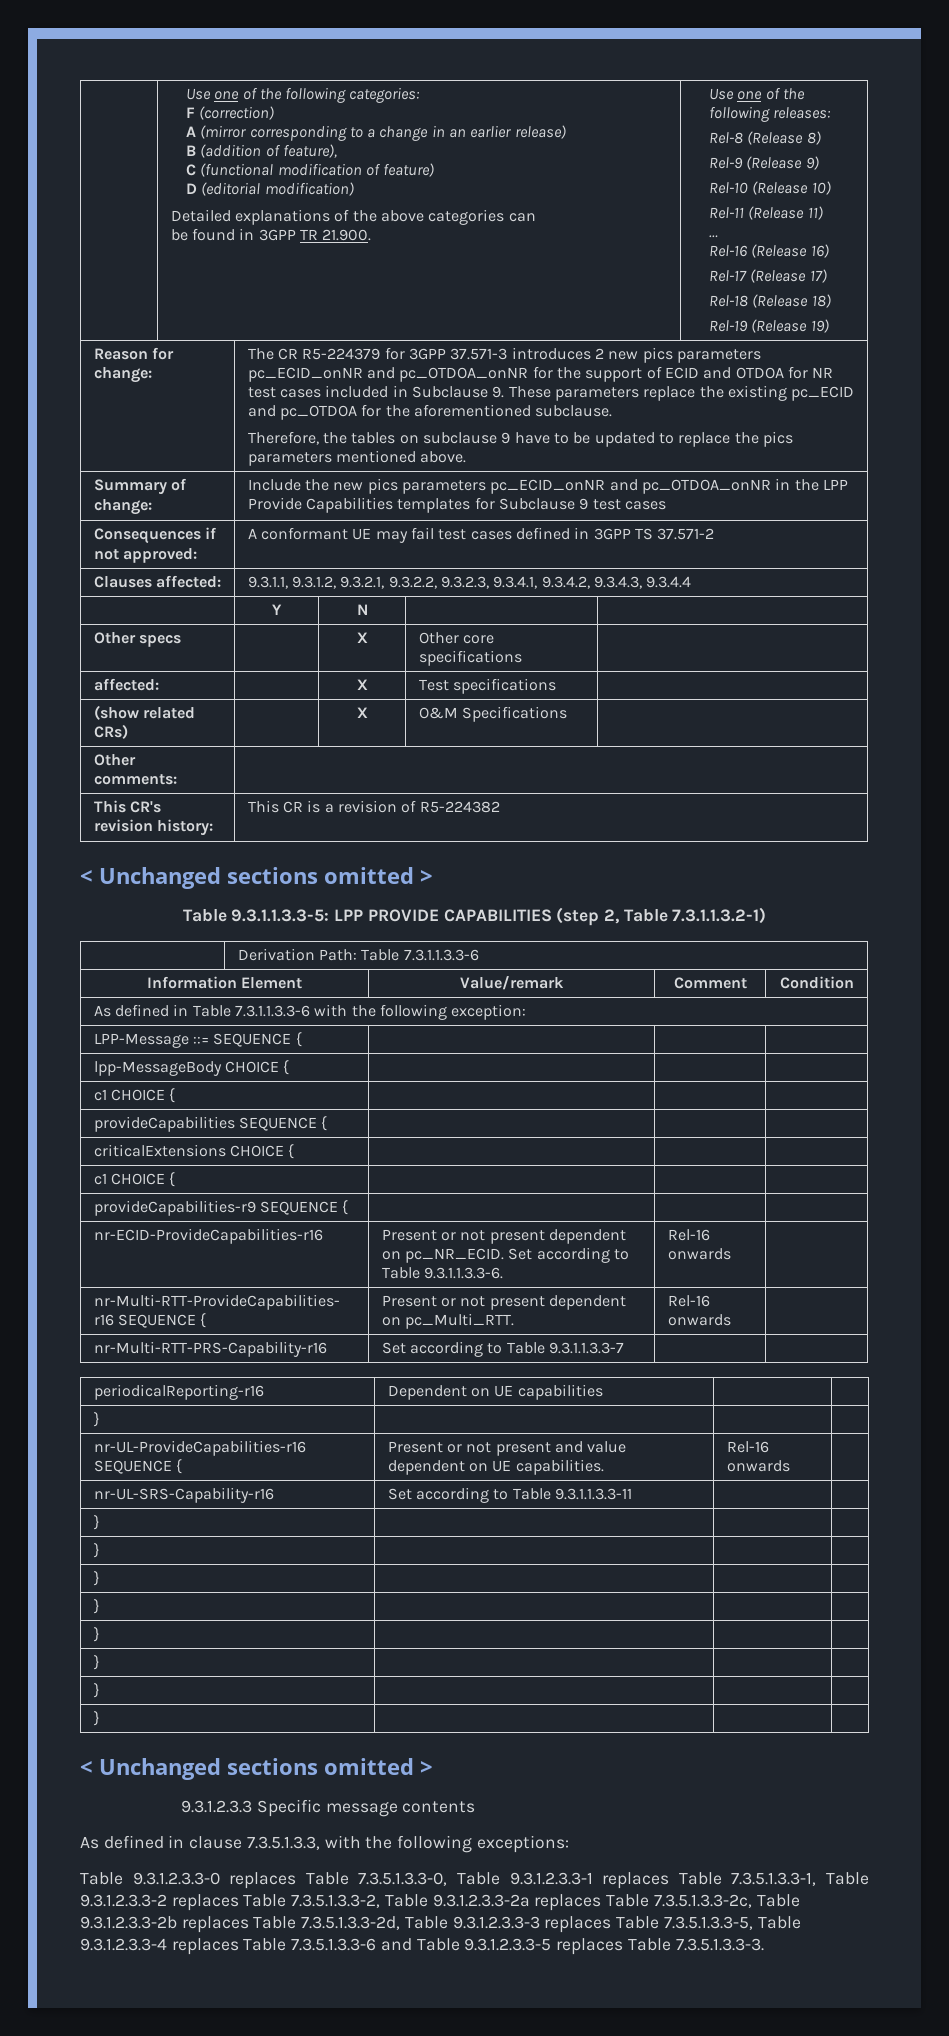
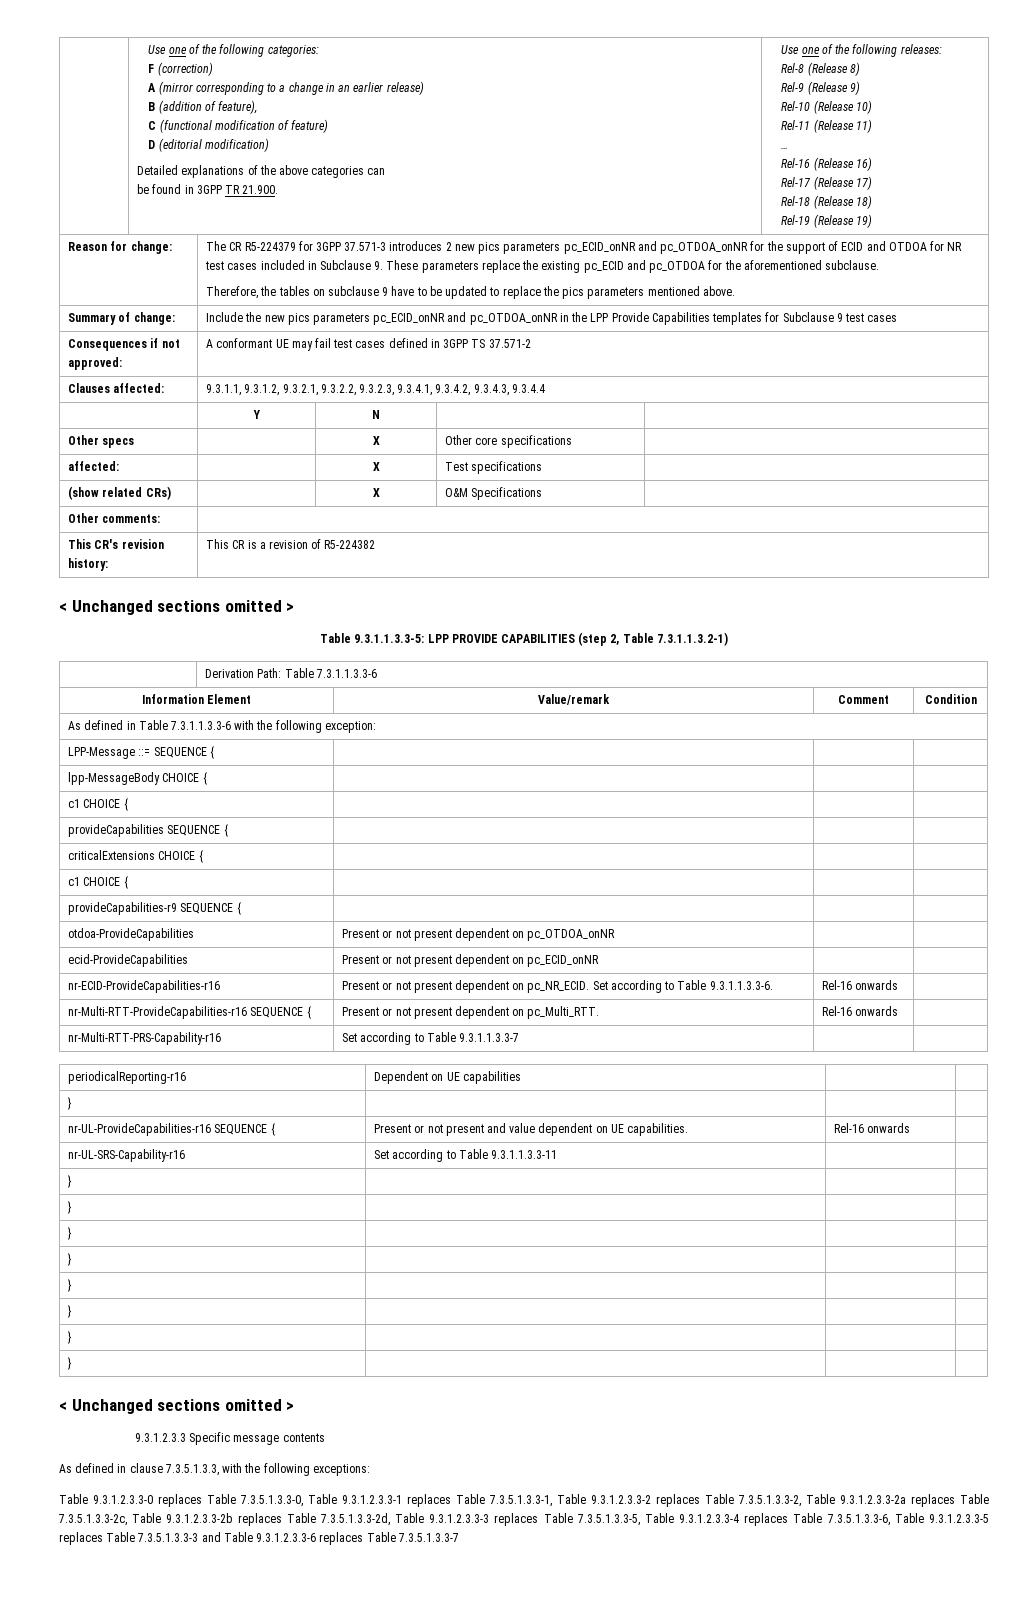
+ otdoa-ProvideCapabilities | Present or not present dependent on pc_OTDOA_onNR | |
+ ecid-ProvideCapabilities | Present or not present dependent on pc_ECID_onNR | |
- Table 9.3.1.2.3.3-0 replaces Table 7.3.5.1.3.3-0, Table 9.3.1.2.3.3-1 replaces Table 7.3.5.1.3.3-1, Table 9.3.1.2.3.3-2 replaces Table 7.3.5.1.3.3-2, Table 9.3.1.2.3.3-2a replaces Table 7.3.5.1.3.3-2c, Table 9.3.1.2.3.3-2b replaces Table 7.3.5.1.3.3-2d, Table 9.3.1.2.3.3-3 replaces Table 7.3.5.1.3.3-5, Table 9.3.1.2.3.3-4 replaces Table 7.3.5.1.3.3-6 and Table 9.3.1.2.3.3-5 replaces Table 7.3.5.1.3.3-3.
+ Table 9.3.1.2.3.3-0 replaces Table 7.3.5.1.3.3-0, Table 9.3.1.2.3.3-1 replaces Table 7.3.5.1.3.3-1, Table 9.3.1.2.3.3-2 replaces Table 7.3.5.1.3.3-2, Table 9.3.1.2.3.3-2a replaces Table 7.3.5.1.3.3-2c, Table 9.3.1.2.3.3-2b replaces Table 7.3.5.1.3.3-2d, Table 9.3.1.2.3.3-3 replaces Table 7.3.5.1.3.3-5, Table 9.3.1.2.3.3-4 replaces Table 7.3.5.1.3.3-6, Table 9.3.1.2.3.3-5 replaces Table 7.3.5.1.3.3-3 and Table 9.3.1.2.3.3-6 replaces Table 7.3.5.1.3.3-7

